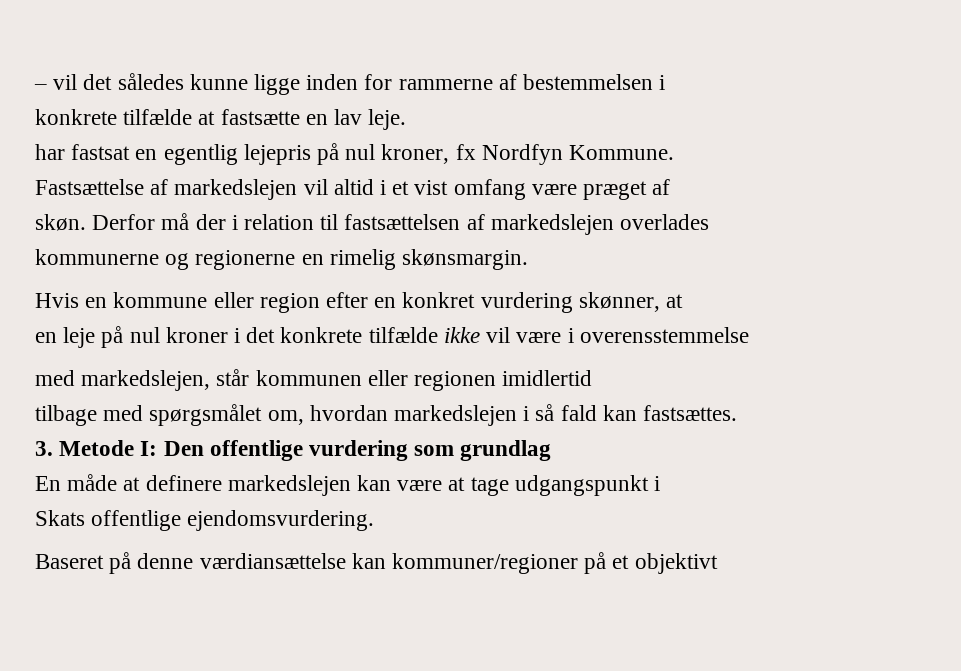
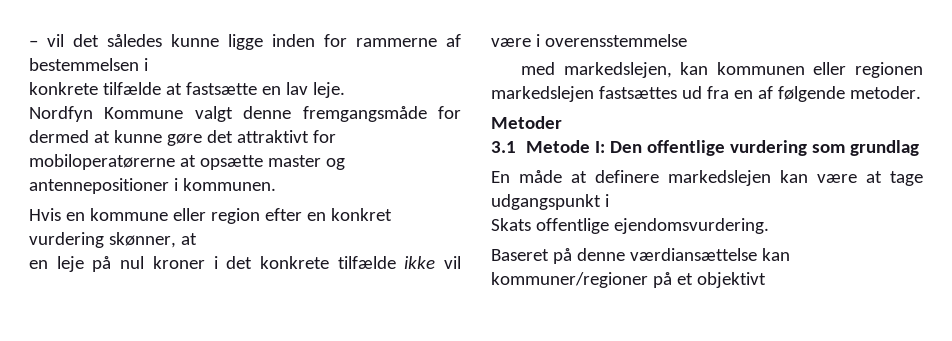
- har fastsat en egentlig lejepris på nul kroner, fx Nordfyn Kommune.
- Fastsættelse af markedslejen vil altid i et vist omfang være præget af
- skøn. Derfor må der i relation til fastsættelsen af markedslejen overlades
- kommunerne og regionerne en rimelig skønsmargin.
+ Nordfyn Kommune valgt denne fremgangsmåde for dermed at kunne gøre det attraktivt for mobiloperatørerne at opsætte master og antennepositioner i kommunen.
- med markedslejen, står kommunen eller regionen imidlertid
- tilbage med spørgsmålet om, hvordan markedslejen i så fald kan fastsættes.
- 3. Metode I: Den offentlige vurdering som grundlag
+ med markedslejen, kan kommunen eller regionen markedslejen fastsættes ud fra en af følgende metoder.
+ Metoder
+ 3.1 Metode I: Den offentlige vurdering som grundlag

